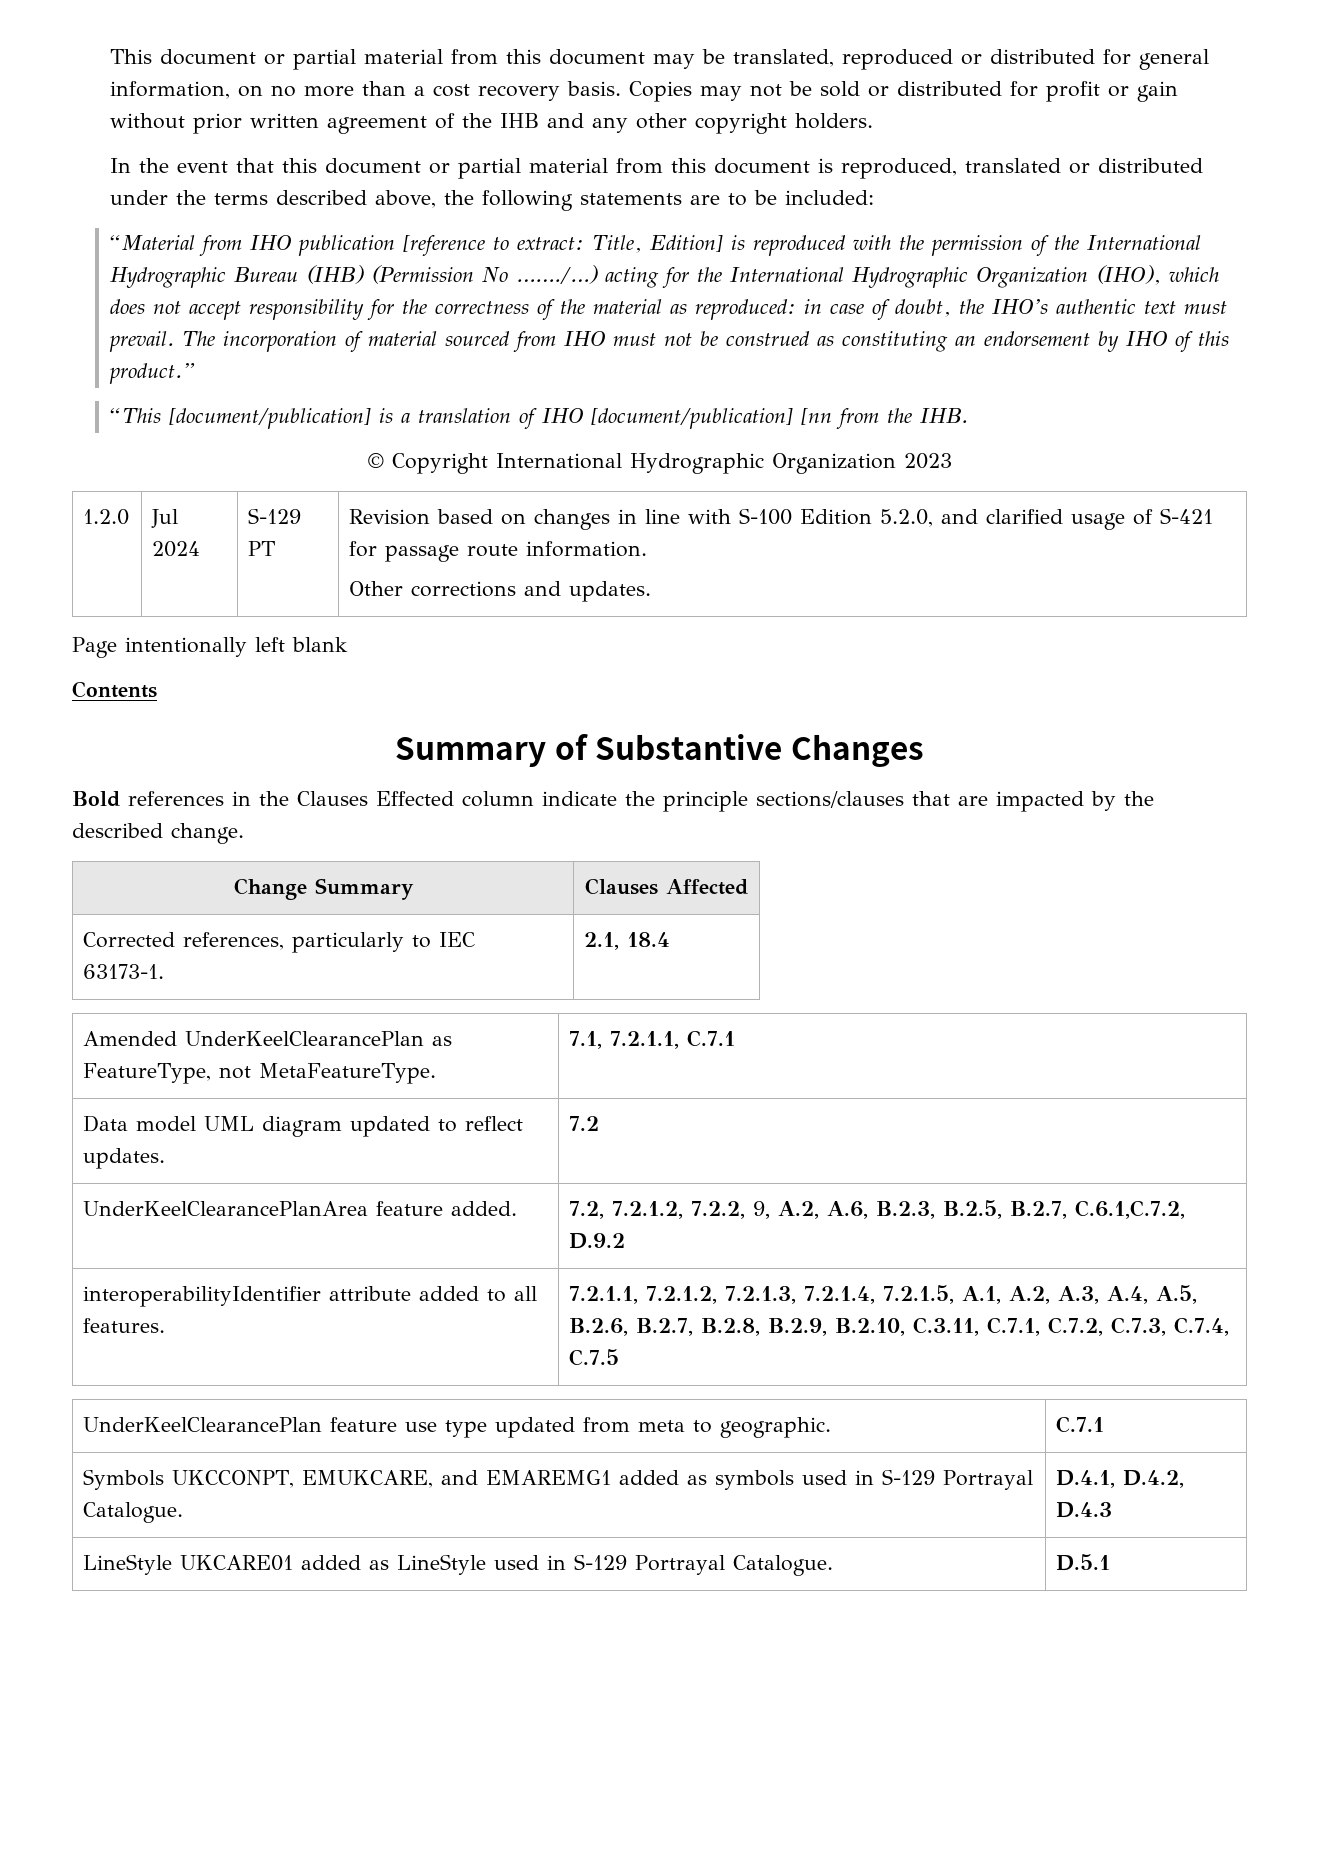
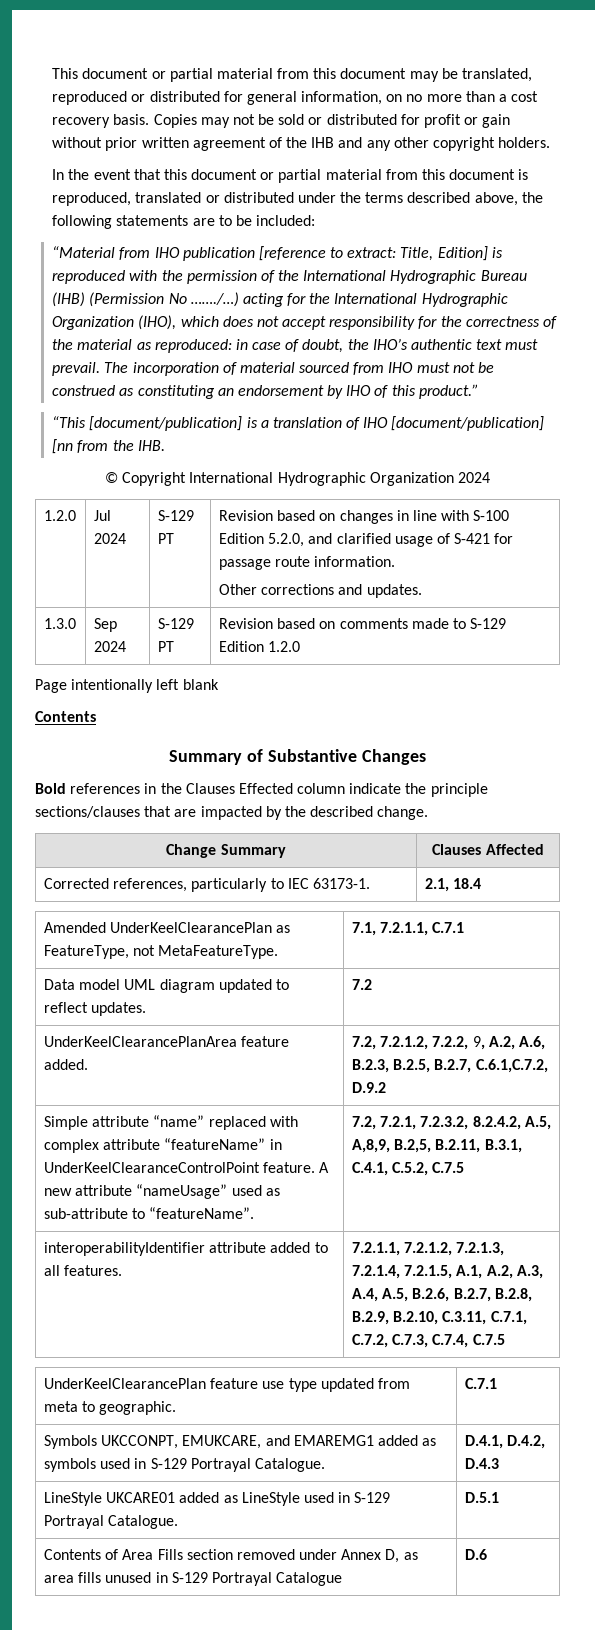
- © Copyright International Hydrographic Organization 2023
+ © Copyright International Hydrographic Organization 2024
+ 1.3.0 | Sep 2024 | S-129 PT | Revision based on comments made to S-129 Edition 1.2.0
+ Simple attribute “name” replaced with complex attribute “featureName” in UnderKeelClearanceControlPoint feature. A new attribute “nameUsage” used as sub-attribute to “featureName”. | 7.2, 7.2.1, 7.2.3.2, 8.2.4.2, A.5, A,8,9, B.2,5, B.2.11, B.3.1, C.4.1, C.5.2, C.7.5
+ Contents of Area Fills section removed under Annex D, as area fills unused in S-129 Portrayal Catalogue | D.6

